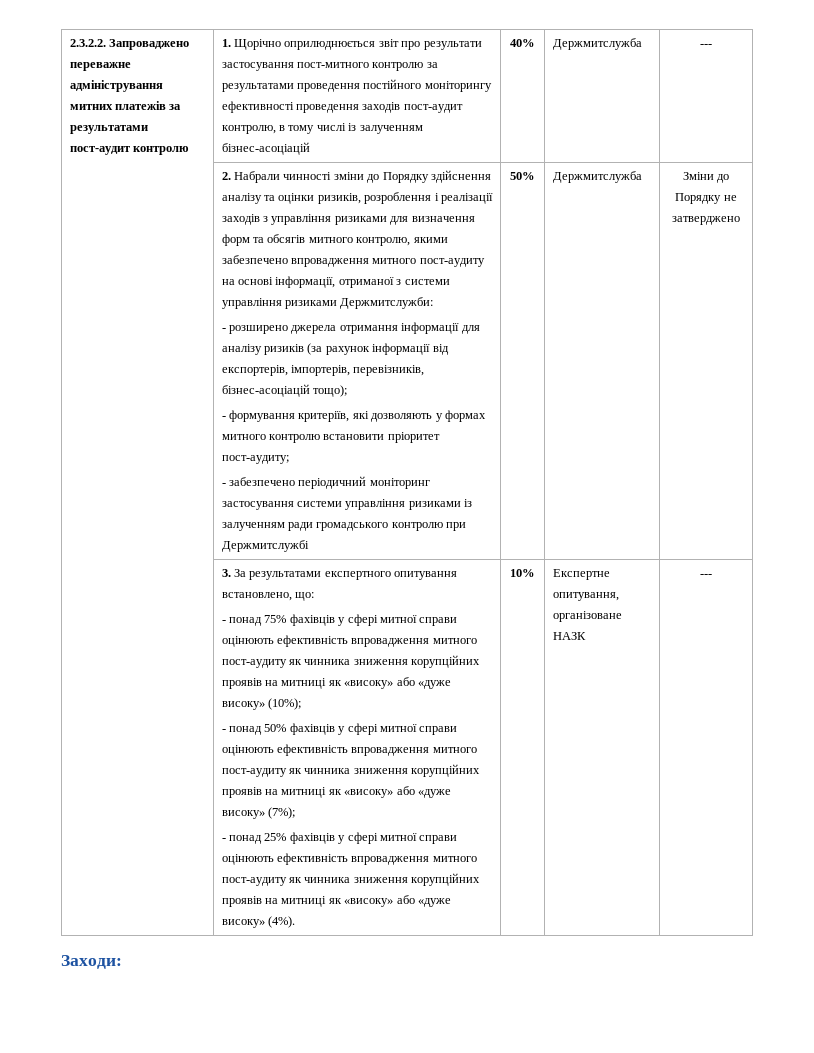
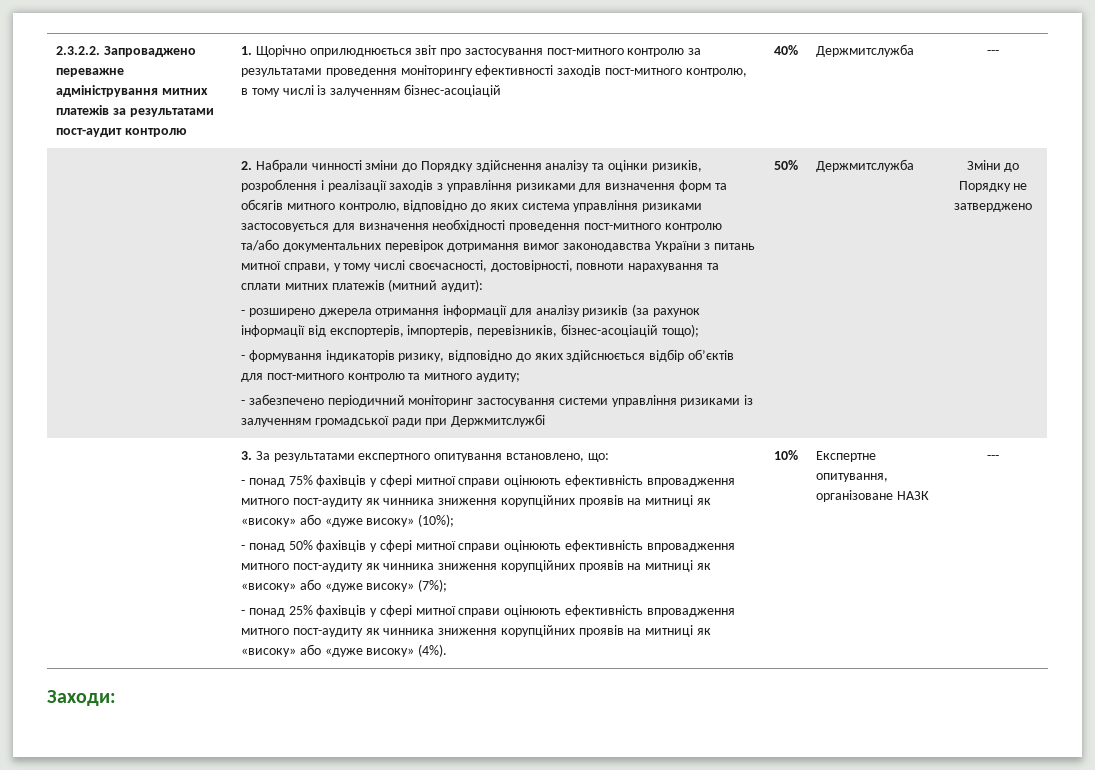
- 2.3.2.2. Запроваджено переважне адміністрування митних платежів за результатами пост-аудит контролю | 1. Щорічно оприлюднюється звіт про результати застосування пост-митного контролю за результатами проведення постійного моніторингу ефективності проведення заходів пост-аудит контролю, в тому числі із залученням бізнес-асоціацій | 40% | Держмитслужба | ---
+ 2.3.2.2. Запроваджено переважне адміністрування митних платежів за результатами пост-аудит контролю | 1. Щорічно оприлюднюється звіт про застосування пост-митного контролю за результатами проведення моніторингу ефективності заходів пост-митного контролю, в тому числі із залученням бізнес-асоціацій | 40% | Держмитслужба | ---
- 2. Набрали чинності зміни до Порядку здійснення аналізу та оцінки ризиків, розроблення і реалізації заходів з управління ризиками для визначення форм та обсягів митного контролю, якими забезпечено впровадження митного пост-аудиту на основі інформації, отриманої з системи управління ризиками Держмитслужби:
+ 2. Набрали чинності зміни до Порядку здійснення аналізу та оцінки ризиків, розроблення і реалізації заходів з управління ризиками для визначення форм та обсягів митного контролю, відповідно до яких система управління ризиками застосовується для визначення необхідності проведення пост-митного контролю та/або документальних перевірок дотримання вимог законодавства України з питань митної справи, у тому числі своєчасності, достовірності, повноти нарахування та сплати митних платежів (митний аудит):
- - формування критеріїв, які дозволяють у формах митного контролю встановити пріоритет пост-аудиту;
+ - формування індикаторів ризику, відповідно до яких здійснюється відбір об’єктів для пост-митного контролю та митного аудиту;
- - забезпечено періодичний моніторинг застосування системи управління ризиками із залученням ради громадського контролю при Держмитслужбі
+ - забезпечено періодичний моніторинг застосування системи управління ризиками із залученням громадської ради при Держмитслужбі

